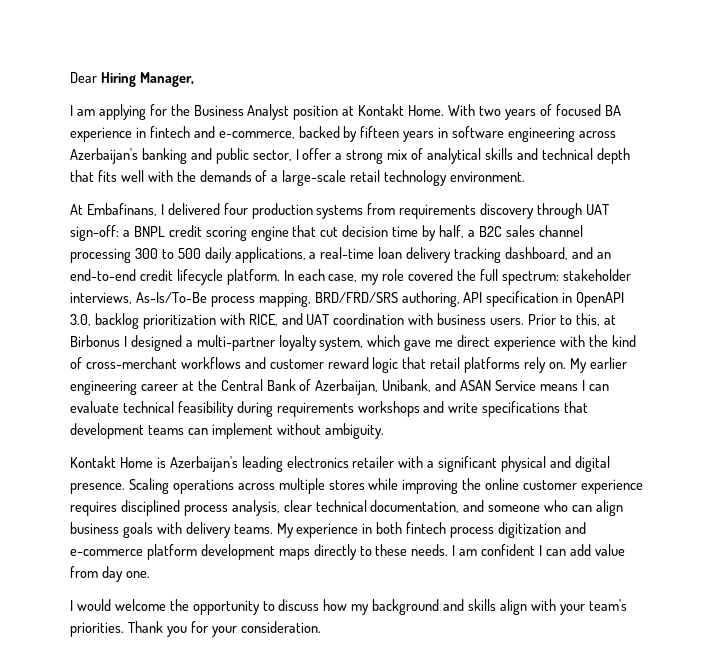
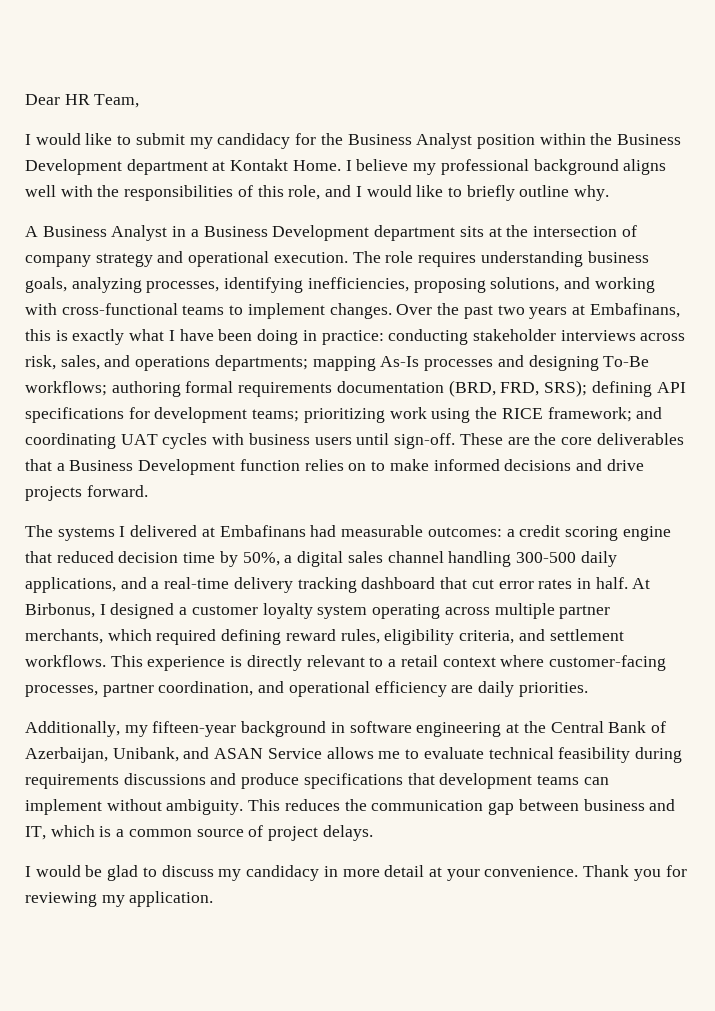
- Dear Hiring Manager,
- I am applying for the Business Analyst position at Kontakt Home. With two years of focused BA experience in fintech and e-commerce, backed by fifteen years in software engineering across Azerbaijan's banking and public sector, I offer a strong mix of analytical skills and technical depth that fits well with the demands of a large-scale retail technology environment.
- At Embafinans, I delivered four production systems from requirements discovery through UAT sign-off: a BNPL credit scoring engine that cut decision time by half, a B2C sales channel processing 300 to 500 daily applications, a real-time loan delivery tracking dashboard, and an end-to-end credit lifecycle platform. In each case, my role covered the full spectrum: stakeholder interviews, As-Is/To-Be process mapping, BRD/FRD/SRS authoring, API specification in OpenAPI 3.0, backlog prioritization with RICE, and UAT coordination with business users. Prior to this, at Birbonus I designed a multi-partner loyalty system, which gave me direct experience with the kind of cross-merchant workflows and customer reward logic that retail platforms rely on. My earlier engineering career at the Central Bank of Azerbaijan, Unibank, and ASAN Service means I can evaluate technical feasibility during requirements workshops and write specifications that development teams can implement without ambiguity.
- Kontakt Home is Azerbaijan's leading electronics retailer with a significant physical and digital presence. Scaling operations across multiple stores while improving the online customer experience requires disciplined process analysis, clear technical documentation, and someone who can align business goals with delivery teams. My experience in both fintech process digitization and e-commerce platform development maps directly to these needs. I am confident I can add value from day one.
- I would welcome the opportunity to discuss how my background and skills align with your team's priorities. Thank you for your consideration.
+ Dear HR Team,
+ I would like to submit my candidacy for the Business Analyst position within the Business Development department at Kontakt Home. I believe my professional background aligns well with the responsibilities of this role, and I would like to briefly outline why.
+ A Business Analyst in a Business Development department sits at the intersection of company strategy and operational execution. The role requires understanding business goals, analyzing processes, identifying inefficiencies, proposing solutions, and working with cross-functional teams to implement changes. Over the past two years at Embafinans, this is exactly what I have been doing in practice: conducting stakeholder interviews across risk, sales, and operations departments; mapping As-Is processes and designing To-Be workflows; authoring formal requirements documentation (BRD, FRD, SRS); defining API specifications for development teams; prioritizing work using the RICE framework; and coordinating UAT cycles with business users until sign-off. These are the core deliverables that a Business Development function relies on to make informed decisions and drive projects forward.
+ The systems I delivered at Embafinans had measurable outcomes: a credit scoring engine that reduced decision time by 50%, a digital sales channel handling 300-500 daily applications, and a real-time delivery tracking dashboard that cut error rates in half. At Birbonus, I designed a customer loyalty system operating across multiple partner merchants, which required defining reward rules, eligibility criteria, and settlement workflows. This experience is directly relevant to a retail context where customer-facing processes, partner coordination, and operational efficiency are daily priorities.
+ Additionally, my fifteen-year background in software engineering at the Central Bank of Azerbaijan, Unibank, and ASAN Service allows me to evaluate technical feasibility during requirements discussions and produce specifications that development teams can implement without ambiguity. This reduces the communication gap between business and IT, which is a common source of project delays.
+ I would be glad to discuss my candidacy in more detail at your convenience. Thank you for reviewing my application.

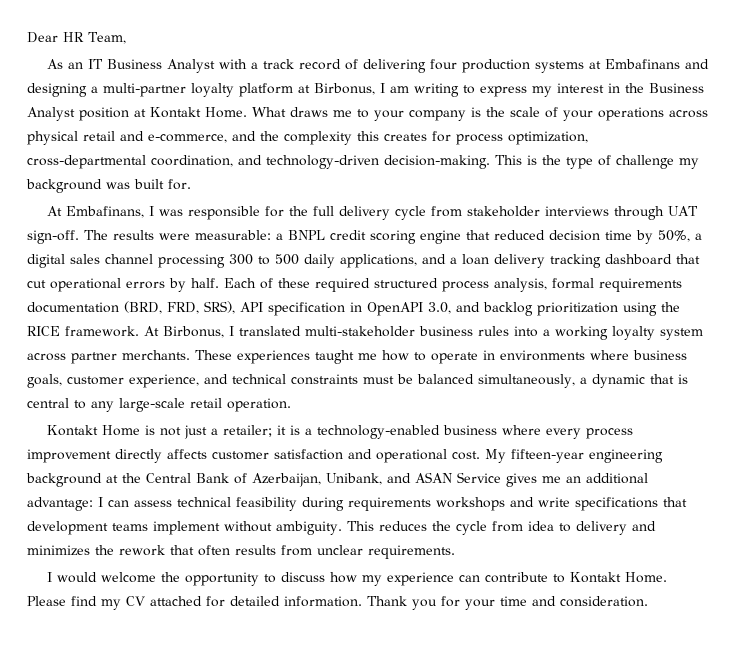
- I would like to submit my candidacy for the Business Analyst position within the Business Development department at Kontakt Home. I believe my professional background aligns well with the responsibilities of this role, and I would like to briefly outline why.
- A Business Analyst in a Business Development department sits at the intersection of company strategy and operational execution. The role requires understanding business goals, analyzing processes, identifying inefficiencies, proposing solutions, and working with cross-functional teams to implement changes. Over the past two years at Embafinans, this is exactly what I have been doing in practice: conducting stakeholder interviews across risk, sales, and operations departments; mapping As-Is processes and designing To-Be workflows; authoring formal requirements documentation (BRD, FRD, SRS); defining API specifications for development teams; prioritizing work using the RICE framework; and coordinating UAT cycles with business users until sign-off. These are the core deliverables that a Business Development function relies on to make informed decisions and drive projects forward.
- The systems I delivered at Embafinans had measurable outcomes: a credit scoring engine that reduced decision time by 50%, a digital sales channel handling 300-500 daily applications, and a real-time delivery tracking dashboard that cut error rates in half. At Birbonus, I designed a customer loyalty system operating across multiple partner merchants, which required defining reward rules, eligibility criteria, and settlement workflows. This experience is directly relevant to a retail context where customer-facing processes, partner coordination, and operational efficiency are daily priorities.
- Additionally, my fifteen-year background in software engineering at the Central Bank of Azerbaijan, Unibank, and ASAN Service allows me to evaluate technical feasibility during requirements discussions and produce specifications that development teams can implement without ambiguity.
+ As an IT Business Analyst with a track record of delivering four production systems at Embafinans and designing a multi-partner loyalty platform at Birbonus, I am writing to express my interest in the Business Analyst position at Kontakt Home. What draws me to your company is the scale of your operations across physical retail and e-commerce, and the complexity this creates for process optimization, cross-departmental coordination, and technology-driven decision-making. This is the type of challenge my background was built for.
+ At Embafinans, I was responsible for the full delivery cycle from stakeholder interviews through UAT sign-off. The results were measurable: a BNPL credit scoring engine that reduced decision time by 50%, a digital sales channel processing 300 to 500 daily applications, and a loan delivery tracking dashboard that cut operational errors by half. Each of these required structured process analysis, formal requirements documentation (BRD, FRD, SRS), API specification in OpenAPI 3.0, and backlog prioritization using the RICE framework. At Birbonus, I translated multi-stakeholder business rules into a working loyalty system across partner merchants. These experiences taught me how to operate in environments where business goals, customer experience, and technical constraints must be balanced simultaneously, a dynamic that is central to any large-scale retail operation.
+ Kontakt Home is not just a retailer; it is a technology-enabled business where every process improvement directly affects customer satisfaction and operational cost. My fifteen-year engineering background at the Central Bank of Azerbaijan, Unibank, and ASAN Service gives me an additional advantage: I can assess technical feasibility during requirements workshops and write specifications that development teams implement without ambiguity.
- This reduces the communication gap between business and IT, which is a common source of project delays.
- I would be glad to discuss my candidacy in more detail at your convenience. Thank you for reviewing my application.
+ This reduces the cycle from idea to delivery and minimizes the rework that often results from unclear requirements.
+ I would welcome the opportunity to discuss how my experience can contribute to Kontakt Home. Please find my CV attached for detailed information. Thank you for your time and consideration.

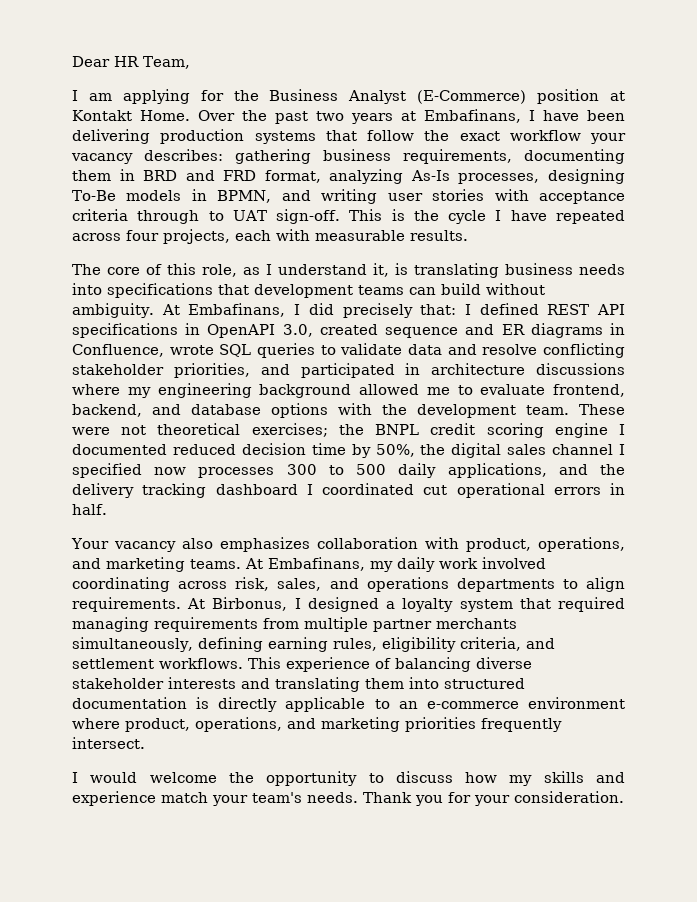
- As an IT Business Analyst with a track record of delivering four production systems at Embafinans and designing a multi-partner loyalty platform at Birbonus, I am writing to express my interest in the Business Analyst position at Kontakt Home.
+ I am applying for the Business Analyst (E-Commerce) position at Kontakt Home.
- What draws me to your company is the scale of your operations across physical retail and e-commerce, and the complexity this creates for process optimization, cross-departmental coordination, and technology-driven decision-making. This is the type of challenge my background was built for.
- At Embafinans, I was responsible for the full delivery cycle from stakeholder interviews through UAT sign-off. The results were measurable: a BNPL credit scoring engine that reduced decision time by 50%, a digital sales channel processing 300 to 500 daily applications, and a loan delivery tracking dashboard that cut operational errors by half. Each of these required structured process analysis, formal requirements documentation (BRD, FRD, SRS), API specification in OpenAPI 3.0, and backlog prioritization using the RICE framework. At Birbonus, I translated multi-stakeholder business rules into a working loyalty system across partner merchants. These experiences taught me how to operate in environments where business goals, customer experience, and technical constraints must be balanced simultaneously, a dynamic that is central to any large-scale retail operation.
- Kontakt Home is not just a retailer; it is a technology-enabled business where every process improvement directly affects customer satisfaction and operational cost. My fifteen-year engineering background at the Central Bank of Azerbaijan, Unibank, and ASAN Service gives me an additional advantage: I can assess technical feasibility during requirements workshops and write specifications that development teams implement without ambiguity. This reduces the cycle from idea to delivery and minimizes the rework that often results from unclear requirements.
+ Over the past two years at Embafinans, I have been delivering production systems that follow the exact workflow your vacancy describes: gathering business requirements, documenting them in BRD and FRD format, analyzing As-Is processes, designing To-Be models in BPMN, and writing user stories with acceptance criteria through to UAT sign-off. This is the cycle I have repeated across four projects, each with measurable results.
+ The core of this role, as I understand it, is translating business needs into specifications that development teams can build without ambiguity. At Embafinans, I did precisely that: I defined REST API specifications in OpenAPI 3.0, created sequence and ER diagrams in Confluence, wrote SQL queries to validate data and resolve conflicting stakeholder priorities, and participated in architecture discussions where my engineering background allowed me to evaluate frontend, backend, and database options with the development team. These were not theoretical exercises; the BNPL credit scoring engine I documented reduced decision time by 50%, the digital sales channel I specified now processes 300 to 500 daily applications, and the delivery tracking dashboard I coordinated cut operational errors in half.
+ Your vacancy also emphasizes collaboration with product, operations, and marketing teams. At Embafinans, my daily work involved coordinating across risk, sales, and operations departments to align requirements. At Birbonus, I designed a loyalty system that required managing requirements from multiple partner merchants simultaneously, defining earning rules, eligibility criteria, and settlement workflows. This experience of balancing diverse stakeholder interests and translating them into structured documentation is directly applicable to an e-commerce environment where product, operations, and marketing priorities frequently intersect.
- I would welcome the opportunity to discuss how my experience can contribute to Kontakt Home. Please find my CV attached for detailed information.
+ I would welcome the opportunity to discuss how my skills and experience match your team's needs.
- Thank you for your time and consideration.
+ Thank you for your consideration.

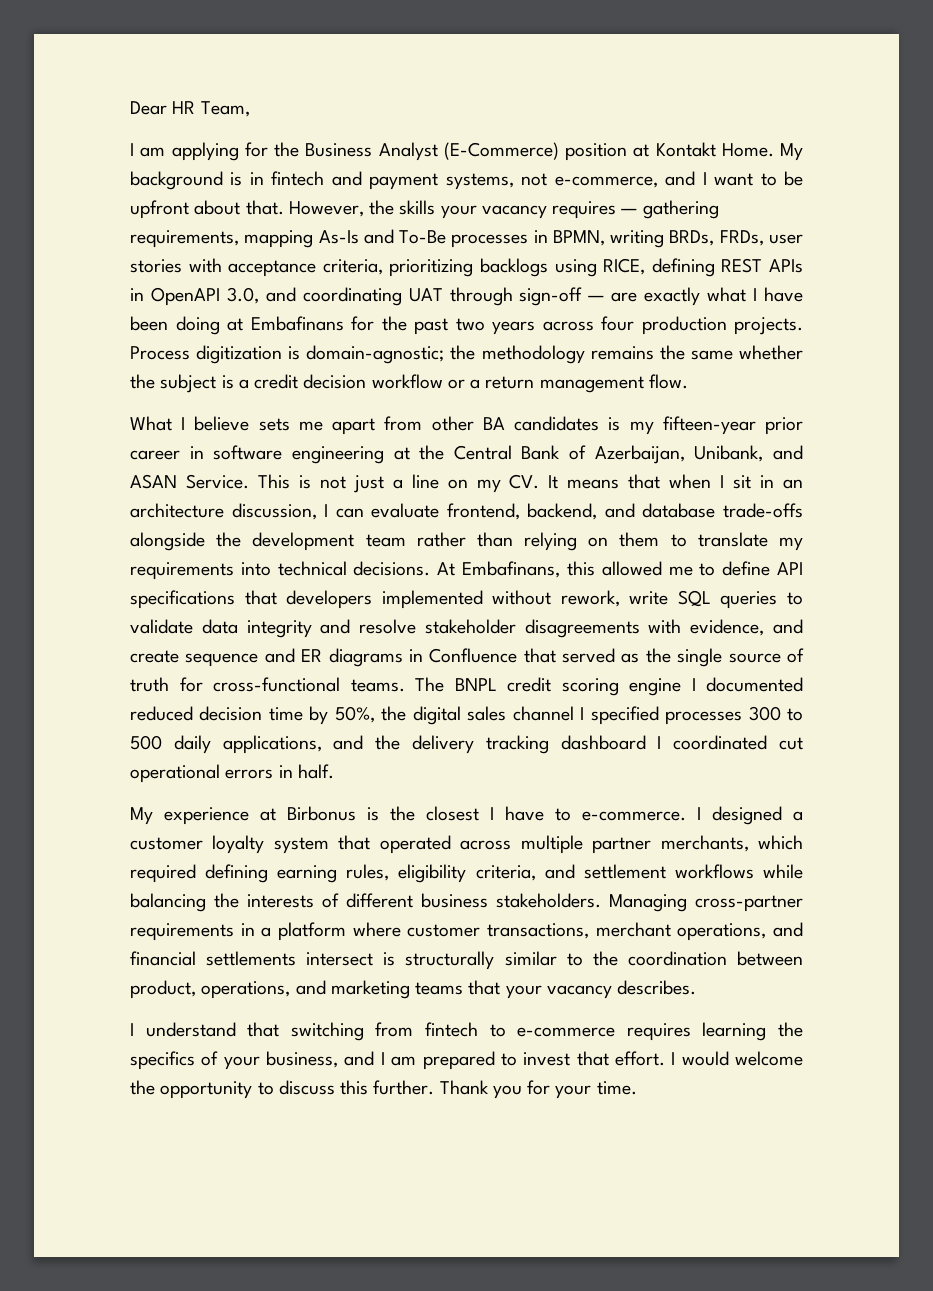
- Over the past two years at Embafinans, I have been delivering production systems that follow the exact workflow your vacancy describes: gathering business requirements, documenting them in BRD and FRD format, analyzing As-Is processes, designing To-Be models in BPMN, and writing user stories with acceptance criteria through to UAT sign-off. This is the cycle I have repeated across four projects, each with measurable results.
- The core of this role, as I understand it, is translating business needs into specifications that development teams can build without ambiguity. At Embafinans, I did precisely that: I defined REST API specifications in OpenAPI 3.0, created sequence and ER diagrams in Confluence, wrote SQL queries to validate data and resolve conflicting stakeholder priorities, and participated in architecture discussions where my engineering background allowed me to evaluate frontend, backend, and database options with the development team. These were not theoretical exercises; the BNPL credit scoring engine I documented reduced decision time by 50%, the digital sales channel I specified now processes 300 to 500 daily applications, and the delivery tracking dashboard I coordinated cut operational errors in half.
+ My background is in fintech and payment systems, not e-commerce, and I want to be upfront about that. However, the skills your vacancy requires — gathering requirements, mapping As-Is and To-Be processes in BPMN, writing BRDs, FRDs, user stories with acceptance criteria, prioritizing backlogs using RICE, defining REST APIs in OpenAPI 3.0, and coordinating UAT through sign-off — are exactly what I have been doing at Embafinans for the past two years across four production projects. Process digitization is domain-agnostic; the methodology remains the same whether the subject is a credit decision workflow or a return management flow.
+ What I believe sets me apart from other BA candidates is my fifteen-year prior career in software engineering at the Central Bank of Azerbaijan, Unibank, and ASAN Service. This is not just a line on my CV. It means that when I sit in an architecture discussion, I can evaluate frontend, backend, and database trade-offs alongside the development team rather than relying on them to translate my requirements into technical decisions. At Embafinans, this allowed me to define API specifications that developers implemented without rework, write SQL queries to validate data integrity and resolve stakeholder disagreements with evidence, and create sequence and ER diagrams in Confluence that served as the single source of truth for cross-functional teams. The BNPL credit scoring engine I documented reduced decision time by 50%, the digital sales channel I specified processes 300 to 500 daily applications, and the delivery tracking dashboard I coordinated cut operational errors in half.
- Your vacancy also emphasizes collaboration with product, operations, and marketing teams. At Embafinans, my daily work involved coordinating across risk, sales, and operations departments to align requirements. At Birbonus, I designed a loyalty system that required managing requirements from multiple partner merchants simultaneously, defining earning rules, eligibility criteria, and settlement workflows. This experience of balancing diverse stakeholder interests and translating them into structured documentation is directly applicable to an e-commerce environment where product, operations, and marketing priorities frequently intersect.
- I would welcome the opportunity to discuss how my skills and experience match your team's needs.
+ My experience at Birbonus is the closest I have to e-commerce. I designed a customer loyalty system that operated across multiple partner merchants, which required defining earning rules, eligibility criteria, and settlement workflows while balancing the interests of different business stakeholders. Managing cross-partner requirements in a platform where customer transactions, merchant operations, and financial settlements intersect is structurally similar to the coordination between product, operations, and marketing teams that your vacancy describes.
+ I understand that switching from fintech to e-commerce requires learning the specifics of your business, and I am prepared to invest that effort. I would welcome the opportunity to discuss this further.
- Thank you for your consideration.
+ Thank you for your time.

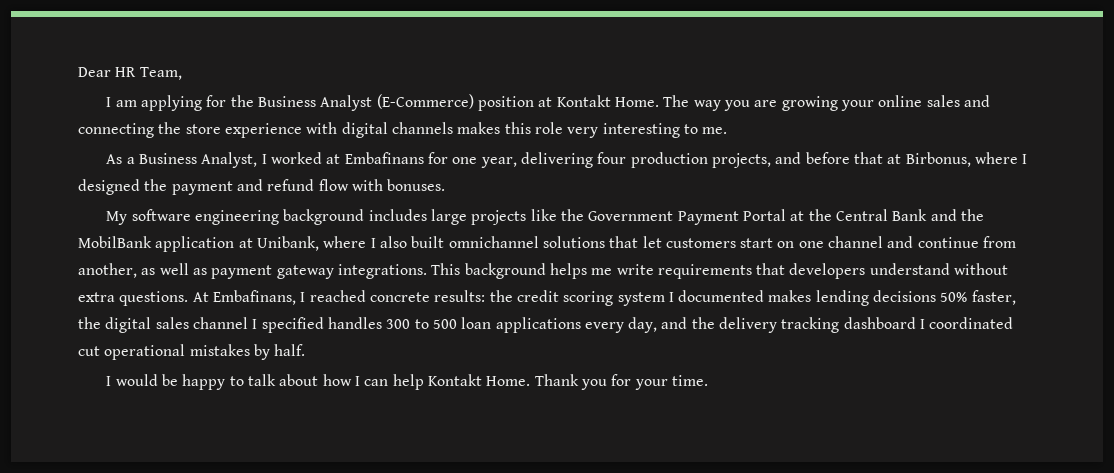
- My background is in fintech and payment systems, not e-commerce, and I want to be upfront about that. However, the skills your vacancy requires — gathering requirements, mapping As-Is and To-Be processes in BPMN, writing BRDs, FRDs, user stories with acceptance criteria, prioritizing backlogs using RICE, defining REST APIs in OpenAPI 3.0, and coordinating UAT through sign-off — are exactly what I have been doing at Embafinans for the past two years across four production projects. Process digitization is domain-agnostic; the methodology remains the same whether the subject is a credit decision workflow or a return management flow.
- What I believe sets me apart from other BA candidates is my fifteen-year prior career in software engineering at the Central Bank of Azerbaijan, Unibank, and ASAN Service. This is not just a line on my CV. It means that when I sit in an architecture discussion, I can evaluate frontend, backend, and database trade-offs alongside the development team rather than relying on them to translate my requirements into technical decisions. At Embafinans, this allowed me to define API specifications that developers implemented without rework, write SQL queries to validate data integrity and resolve stakeholder disagreements with evidence, and create sequence and ER diagrams in Confluence that served as the single source of truth for cross-functional teams. The BNPL credit scoring engine I documented reduced decision time by 50%, the digital sales channel I specified processes 300 to 500 daily applications, and the delivery tracking dashboard I coordinated cut operational errors in half.
+ The way you are growing your online sales and connecting the store experience with digital channels makes this role very interesting to me.
+ As a Business Analyst, I worked at Embafinans for one year, delivering four production projects, and before that at Birbonus, where I designed the payment and refund flow with bonuses.
+ My software engineering background includes large projects like the Government Payment Portal at the Central Bank and the MobilBank application at Unibank, where I also built omnichannel solutions that let customers start on one channel and continue from another, as well as payment gateway integrations. This background helps me write requirements that developers understand without extra questions. At Embafinans, I reached concrete results: the credit scoring system I documented makes lending decisions 50% faster, the digital sales channel I specified handles 300 to 500 loan applications every day, and the delivery tracking dashboard I coordinated cut operational mistakes by half.
- My experience at Birbonus is the closest I have to e-commerce. I designed a customer loyalty system that operated across multiple partner merchants, which required defining earning rules, eligibility criteria, and settlement workflows while balancing the interests of different business stakeholders. Managing cross-partner requirements in a platform where customer transactions, merchant operations, and financial settlements intersect is structurally similar to the coordination between product, operations, and marketing teams that your vacancy describes.
- I understand that switching from fintech to e-commerce requires learning the specifics of your business, and I am prepared to invest that effort. I would welcome the opportunity to discuss this further.
+ I would be happy to talk about how I can help Kontakt Home.

